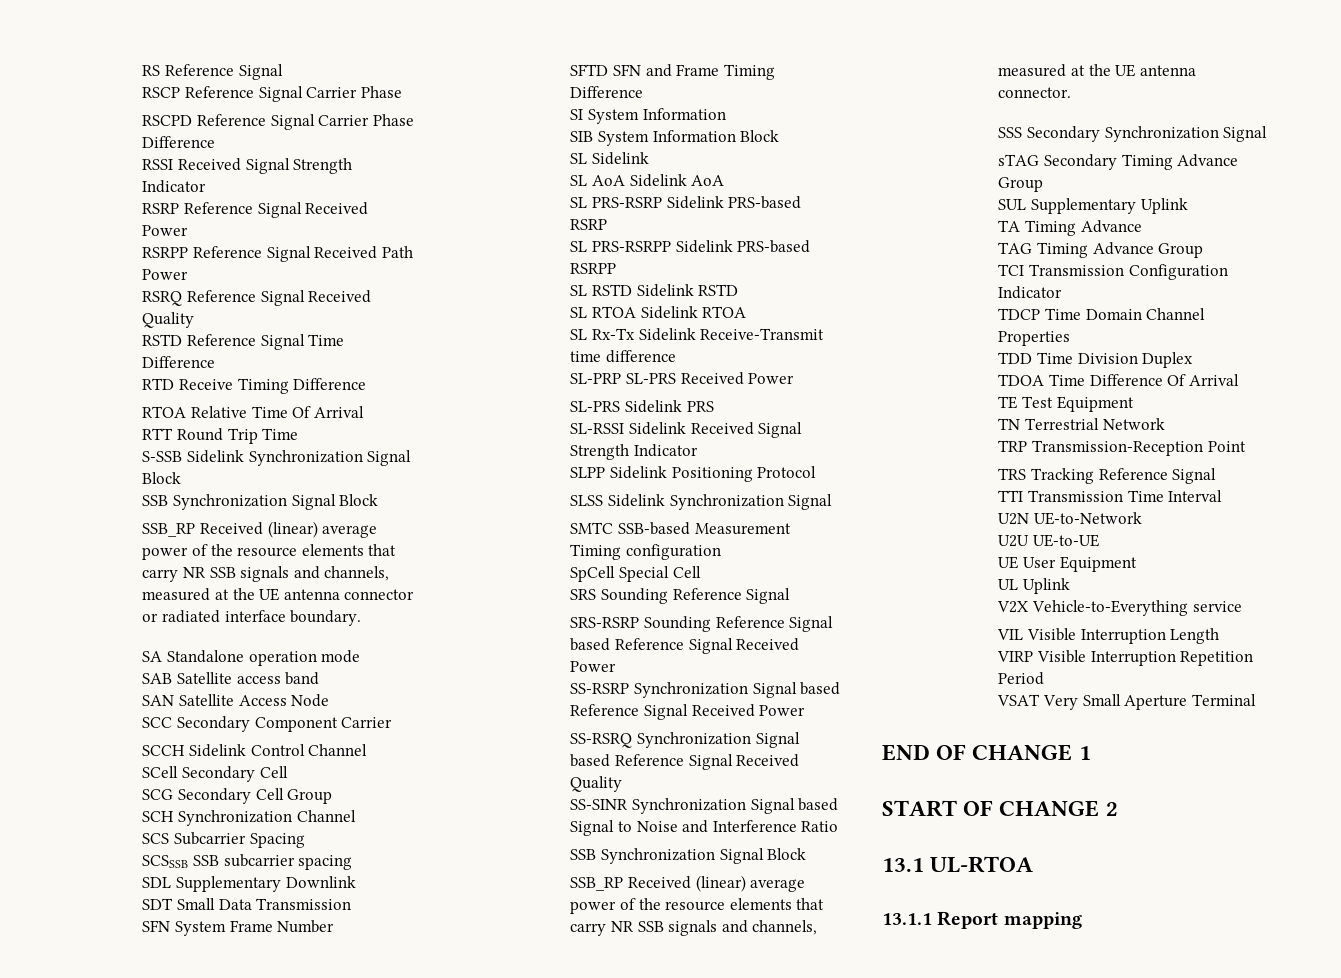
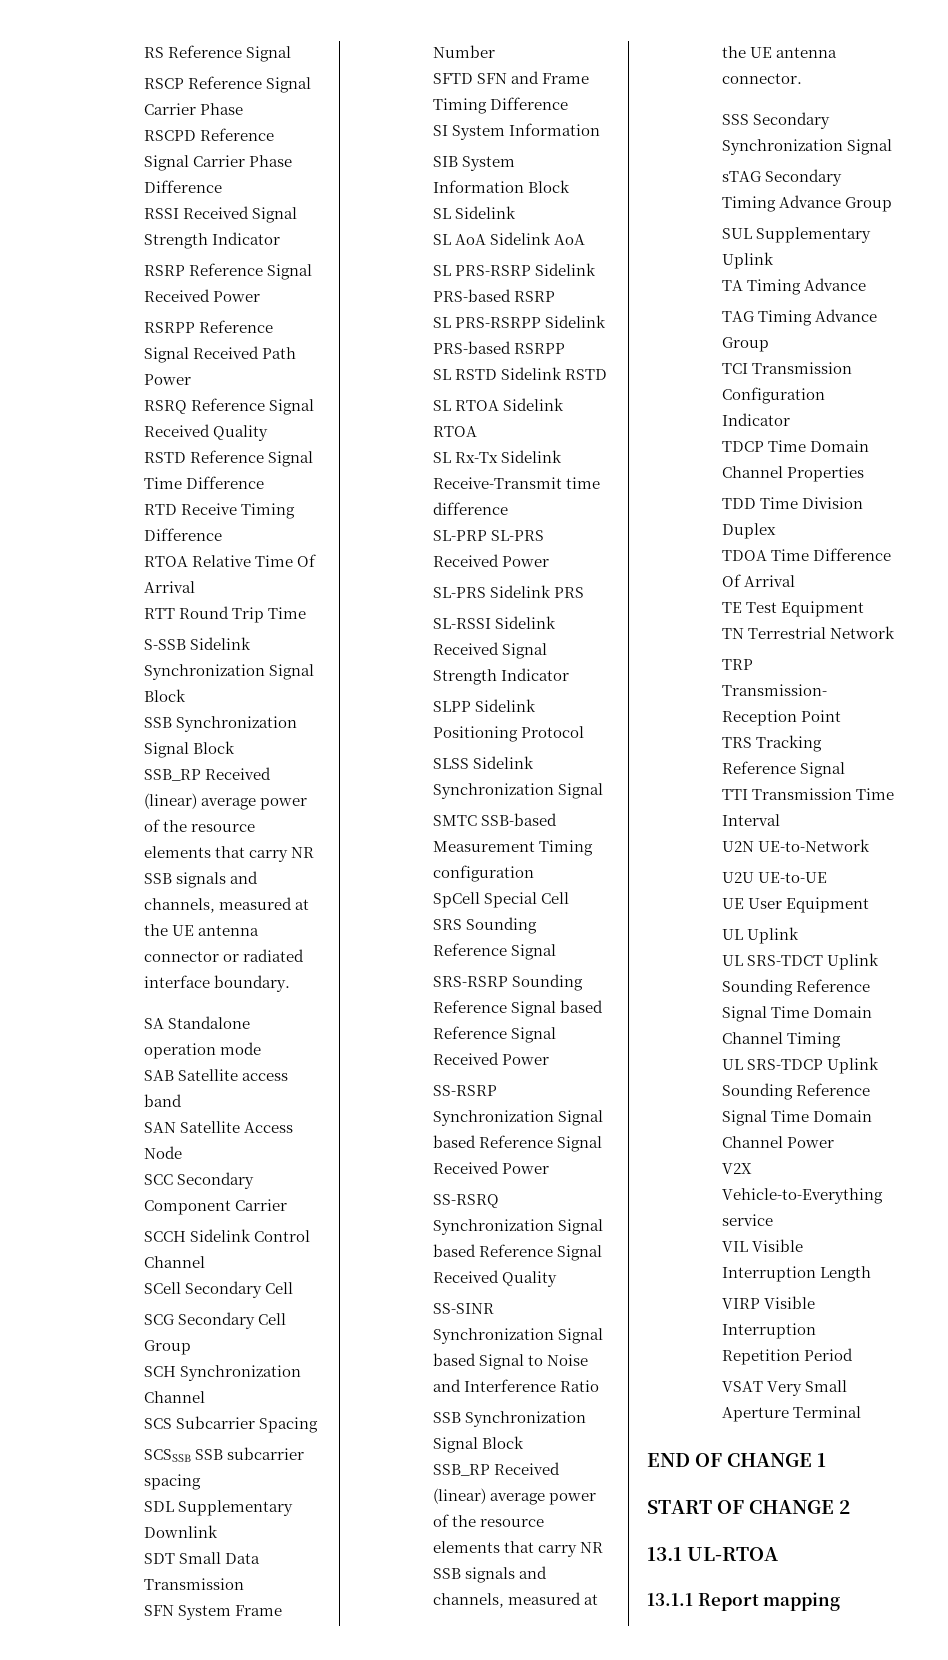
+ UL SRS-TDCT Uplink Sounding Reference Signal Time Domain Channel Timing
+ UL SRS-TDCP Uplink Sounding Reference Signal Time Domain Channel Power

